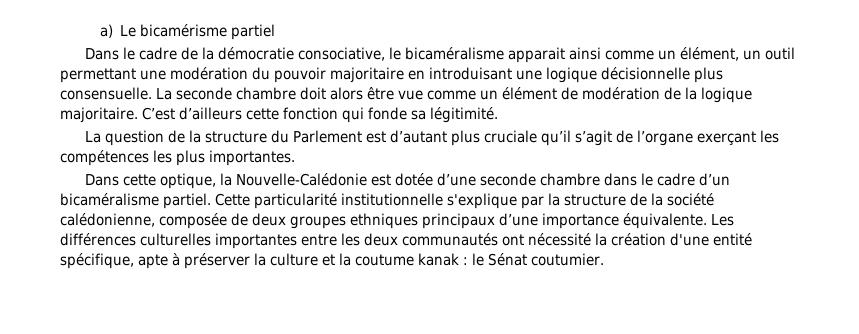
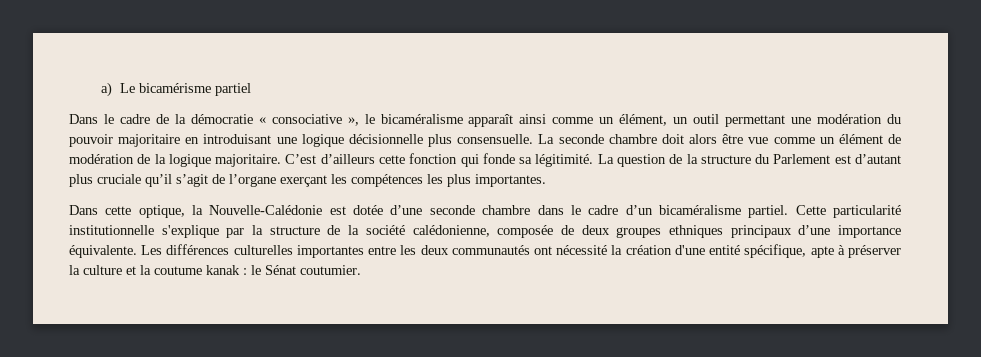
- Dans le cadre de la démocratie consociative, le bicaméralisme apparait ainsi comme un élément, un outil permettant une modération du pouvoir majoritaire en introduisant une logique décisionnelle plus consensuelle.
+ Dans le cadre de la démocratie « consociative », le bicaméralisme apparaît ainsi comme un élément, un outil permettant une modération du pouvoir majoritaire en introduisant une logique décisionnelle plus consensuelle.
- C’est d’ailleurs cette fonction qui fonde sa légitimité.
- La question de la structure du Parlement est d’autant plus cruciale qu’il s’agit de l’organe exerçant les compétences les plus importantes.
+ C’est d’ailleurs cette fonction qui fonde sa légitimité. La question de la structure du Parlement est d’autant plus cruciale qu’il s’agit de l’organe exerçant les compétences les plus importantes.

